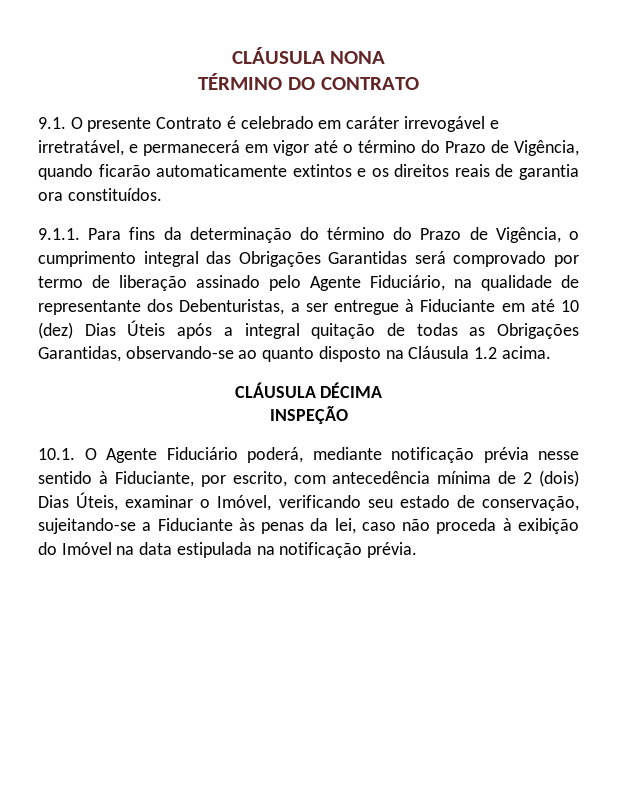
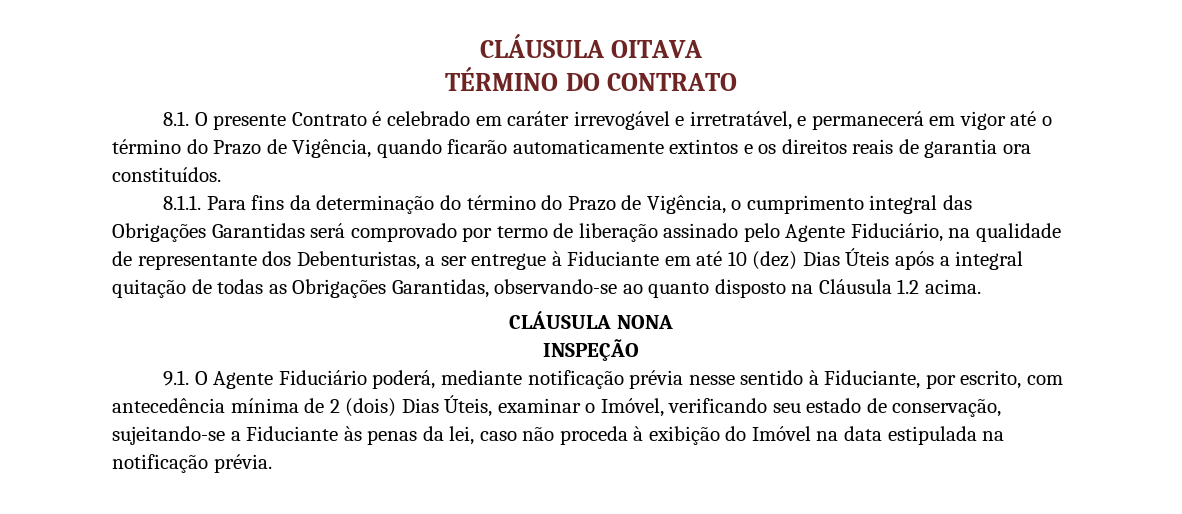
- CLÁUSULA NONA
+ CLÁUSULA OITAVA
- 9.1. O presente Contrato é celebrado em caráter irrevogável e irretratável, e permanecerá em vigor até o término do Prazo de Vigência, quando ficarão automaticamente extintos e os direitos reais de garantia ora constituídos.
+ 8.1. O presente Contrato é celebrado em caráter irrevogável e irretratável, e permanecerá em vigor até o término do Prazo de Vigência, quando ficarão automaticamente extintos e os direitos reais de garantia ora constituídos.
- 9.1.1. Para fins da determinação do término do Prazo de Vigência, o cumprimento integral das Obrigações Garantidas será comprovado por termo de liberação assinado pelo Agente Fiduciário, na qualidade de representante dos Debenturistas, a ser entregue à Fiduciante em até 10 (dez) Dias Úteis após a integral quitação de todas as Obrigações Garantidas, observando-se ao quanto disposto na Cláusula 1.2 acima.
+ 8.1.1. Para fins da determinação do término do Prazo de Vigência, o cumprimento integral das Obrigações Garantidas será comprovado por termo de liberação assinado pelo Agente Fiduciário, na qualidade de representante dos Debenturistas, a ser entregue à Fiduciante em até 10 (dez) Dias Úteis após a integral quitação de todas as Obrigações Garantidas, observando-se ao quanto disposto na Cláusula 1.2 acima.
- CLÁUSULA DÉCIMA
+ CLÁUSULA NONA
- 10.1. O Agente Fiduciário poderá, mediante notificação prévia nesse sentido à Fiduciante, por escrito, com antecedência mínima de 2 (dois) Dias Úteis, examinar o Imóvel, verificando seu estado de conservação, sujeitando-se a Fiduciante às penas da lei, caso não proceda à exibição do Imóvel na data estipulada na notificação prévia.
+ 9.1. O Agente Fiduciário poderá, mediante notificação prévia nesse sentido à Fiduciante, por escrito, com antecedência mínima de 2 (dois) Dias Úteis, examinar o Imóvel, verificando seu estado de conservação, sujeitando-se a Fiduciante às penas da lei, caso não proceda à exibição do Imóvel na data estipulada na notificação prévia.

